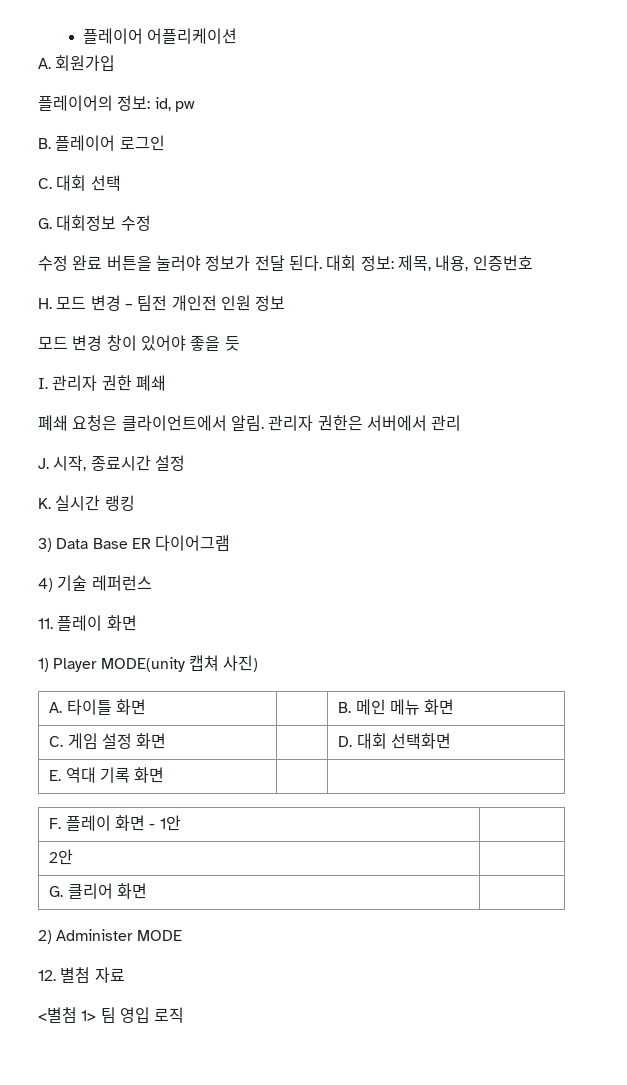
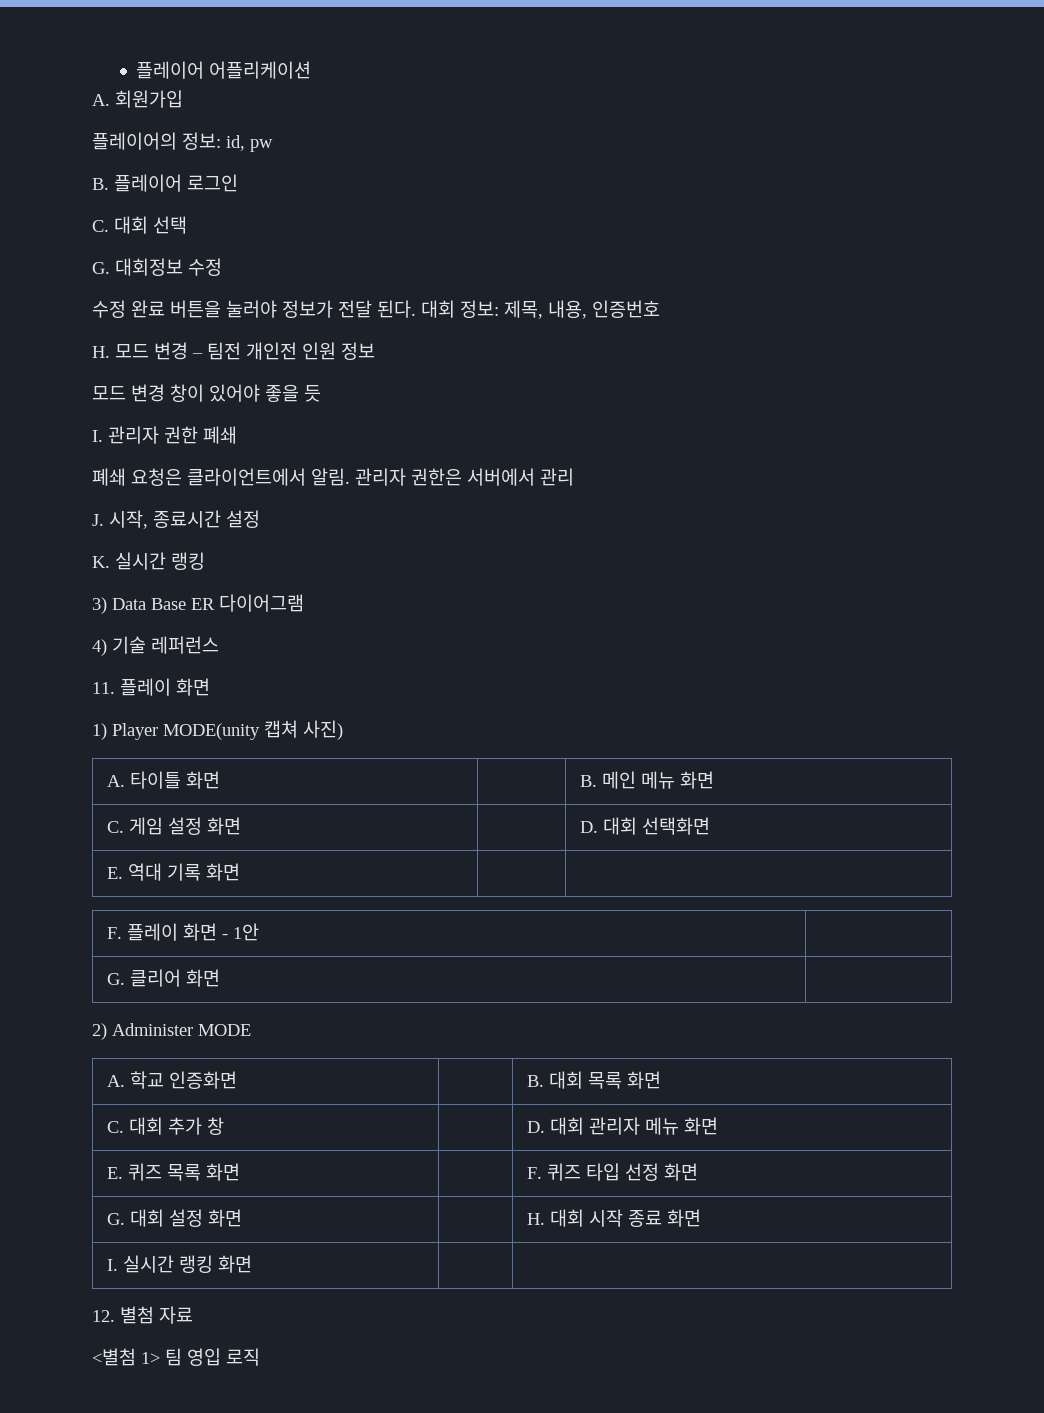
- 2안 |
+ A. 학교 인증화면 | | B. 대회 목록 화면
+ C. 대회 추가 창 | | D. 대회 관리자 메뉴 화면
+ E. 퀴즈 목록 화면 | | F. 퀴즈 타입 선정 화면
+ G. 대회 설정 화면 | | H. 대회 시작 종료 화면
+ I. 실시간 랭킹 화면 | |

